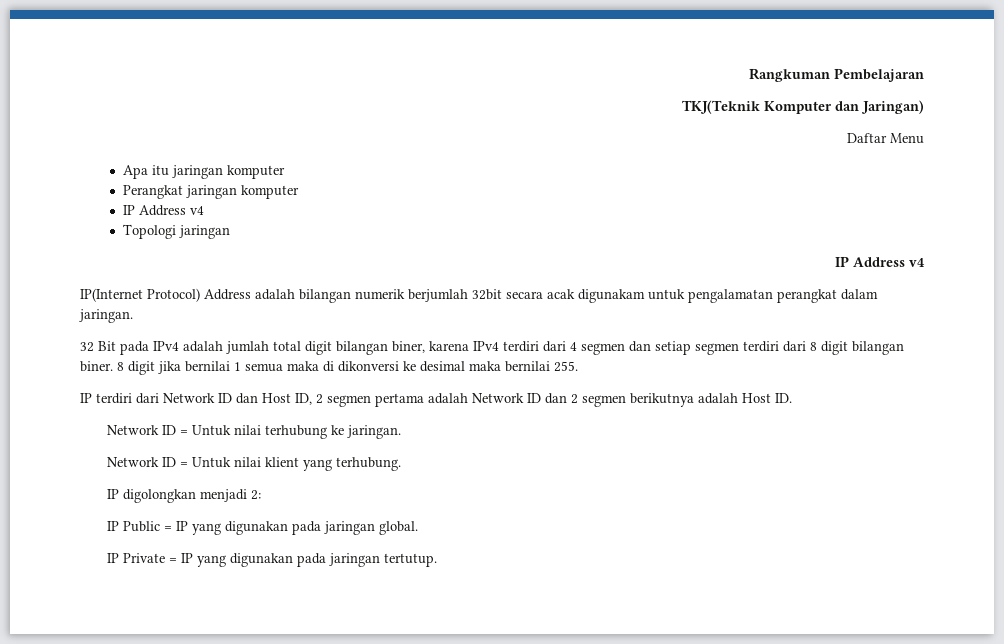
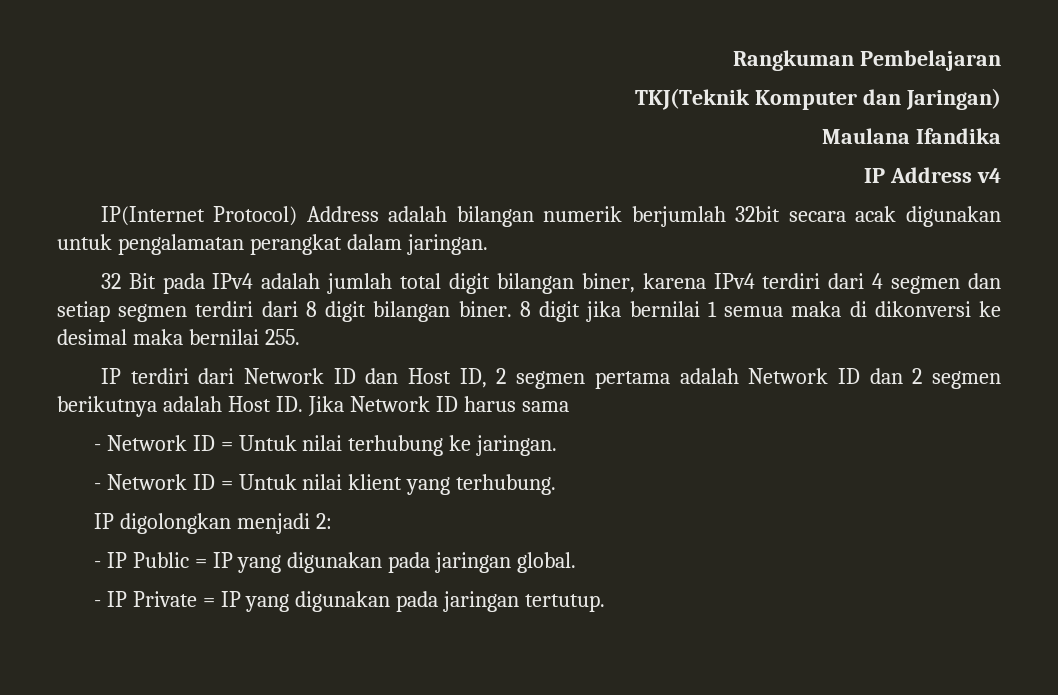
- Daftar Menu
- Apa itu jaringan komputer
- Perangkat jaringan komputer
- IP Address v4
- Topologi jaringan
+ Maulana Ifandika
- IP(Internet Protocol) Address adalah bilangan numerik berjumlah 32bit secara acak digunakam untuk pengalamatan perangkat dalam jaringan.
+ IP(Internet Protocol) Address adalah bilangan numerik berjumlah 32bit secara acak digunakan untuk pengalamatan perangkat dalam jaringan.
- IP terdiri dari Network ID dan Host ID, 2 segmen pertama adalah Network ID dan 2 segmen berikutnya adalah Host ID.
- Network ID = Untuk nilai terhubung ke jaringan.
+ IP terdiri dari Network ID dan Host ID, 2 segmen pertama adalah Network ID dan 2 segmen berikutnya adalah Host ID. Jika Network ID harus sama
+ - Network ID = Untuk nilai terhubung ke jaringan.
- Network ID = Untuk nilai klient yang terhubung.
+ - Network ID = Untuk nilai klient yang terhubung.
- IP Public = IP yang digunakan pada jaringan global.
+ - IP Public = IP yang digunakan pada jaringan global.
- IP Private = IP yang digunakan pada jaringan tertutup.
+ - IP Private = IP yang digunakan pada jaringan tertutup.

